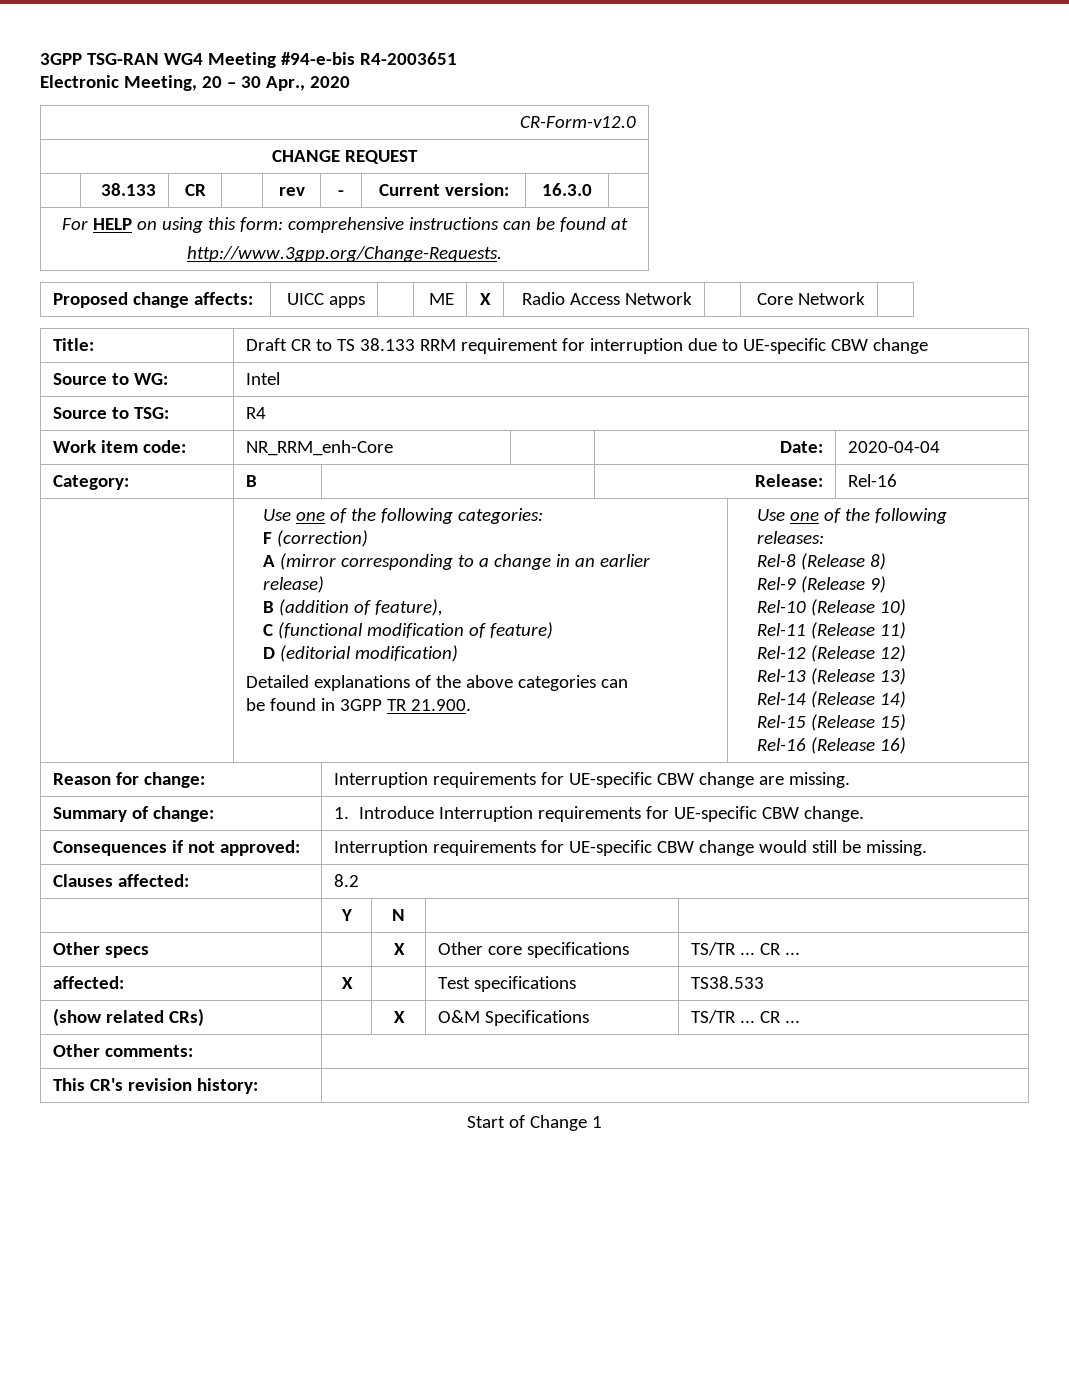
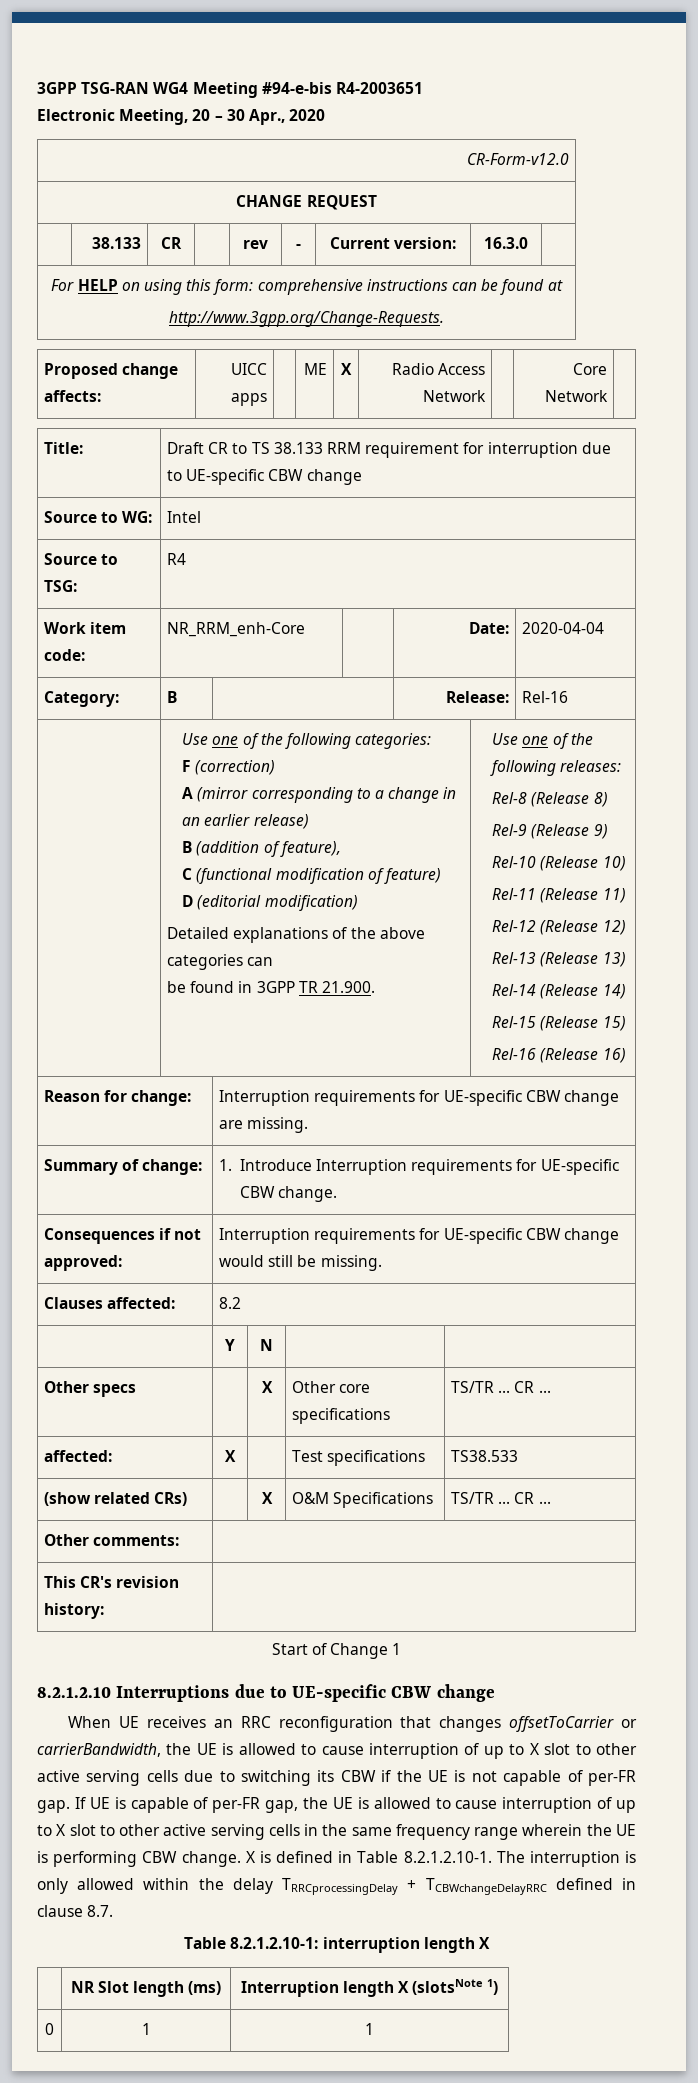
+ 8.2.1.2.10 Interruptions due to UE-specific CBW change
+ When UE receives an RRC reconfiguration that changes offsetToCarrier or carrierBandwidth, the UE is allowed to cause interruption of up to X slot to other active serving cells due to switching its CBW if the UE is not capable of per-FR gap. If UE is capable of per-FR gap, the UE is allowed to cause interruption of up to X slot to other active serving cells in the same frequency range wherein the UE is performing CBW change. X is defined in Table 8.2.1.2.10-1. The interruption is only allowed within the delay TRRCprocessingDelay + TCBWchangeDelayRRC defined in clause 8.7.
+ Table 8.2.1.2.10-1: interruption length X
+ | NR Slot length (ms) | Interruption length X (slotsNote 1)
+ 0 | 1 | 1

